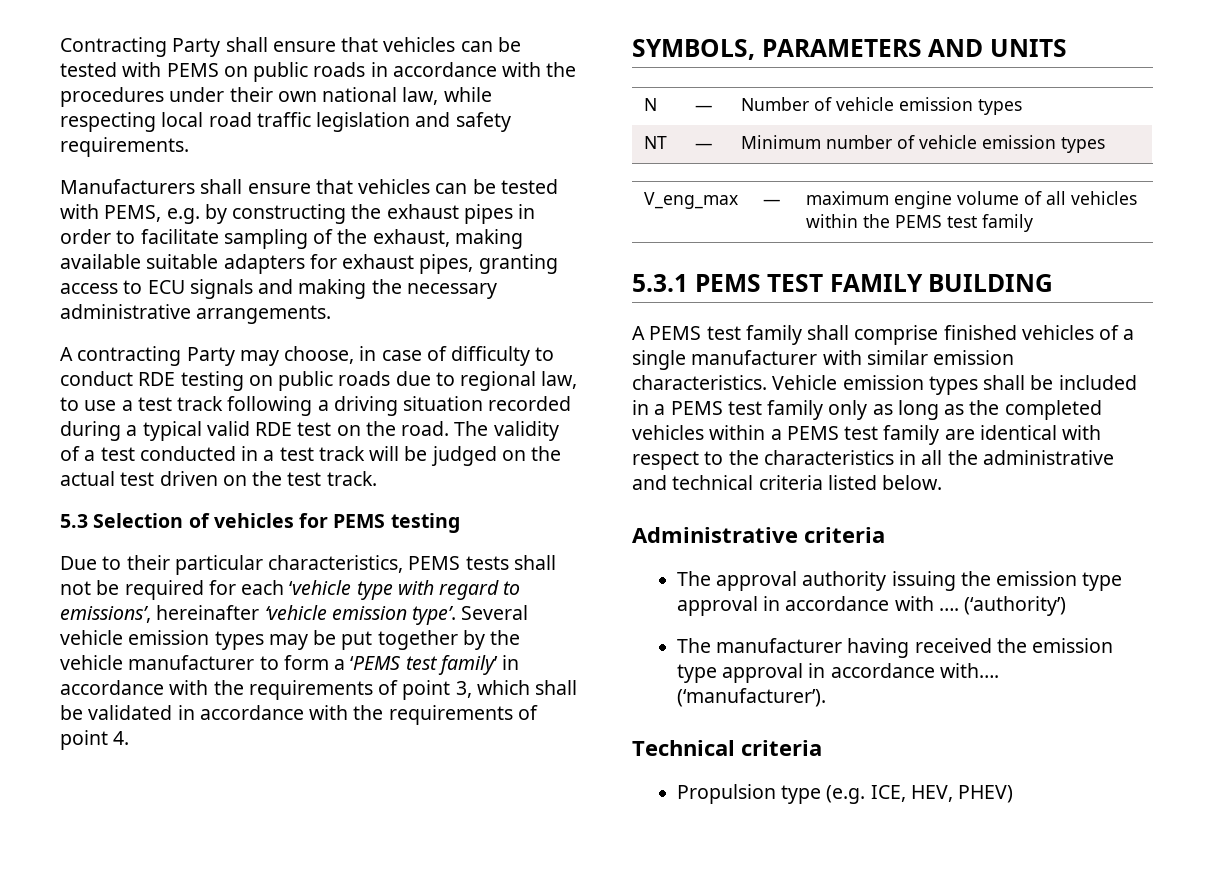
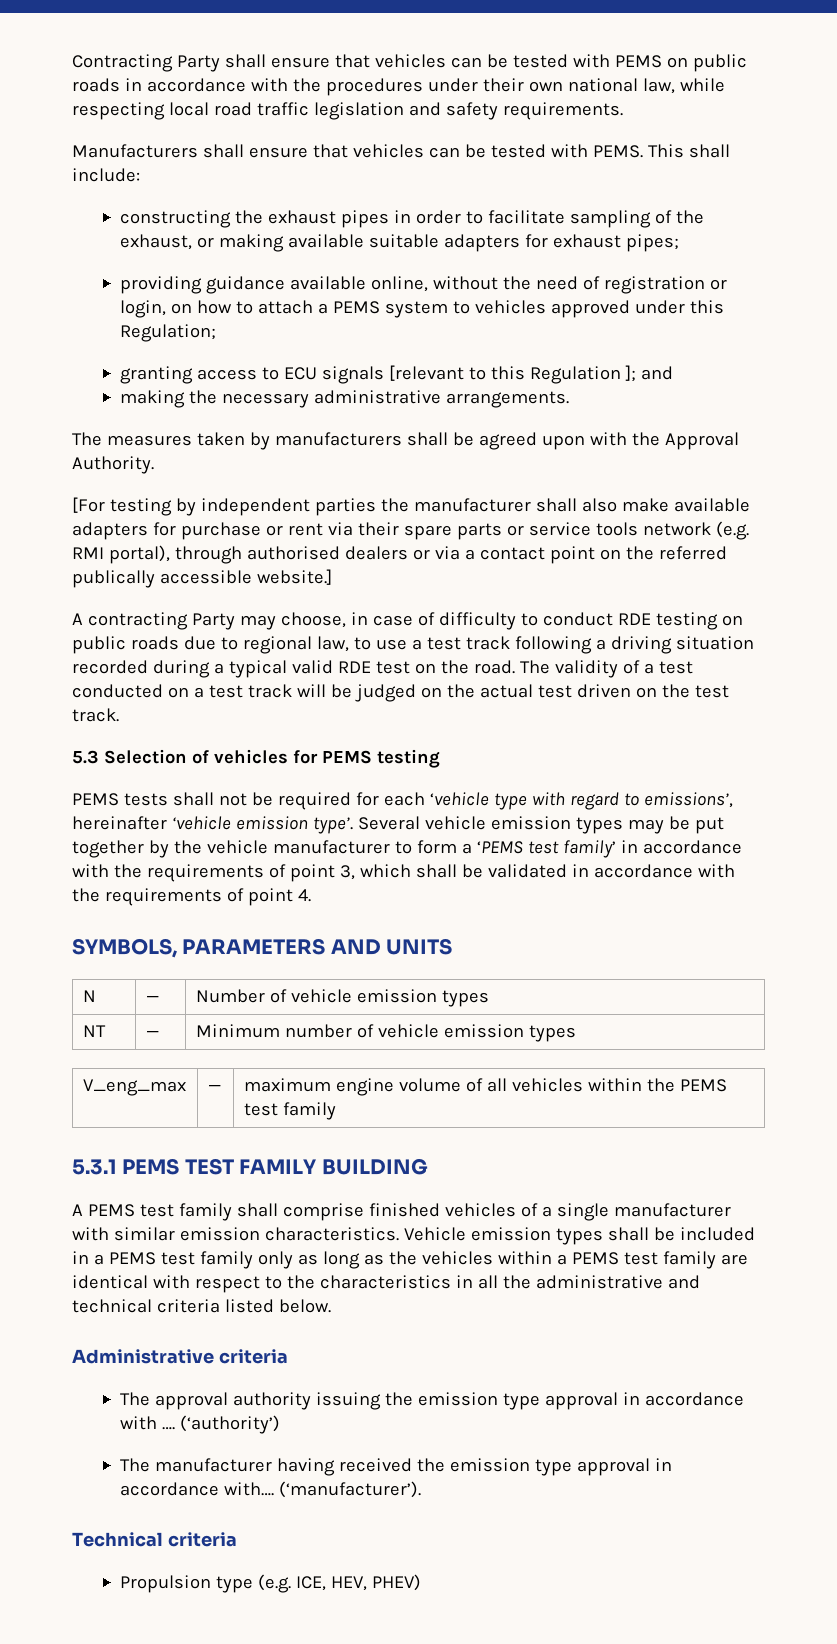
- Manufacturers shall ensure that vehicles can be tested with PEMS, e.g. by constructing the exhaust pipes in order to facilitate sampling of the exhaust, making available suitable adapters for exhaust pipes, granting access to ECU signals and making the necessary administrative arrangements.
+ Manufacturers shall ensure that vehicles can be tested with PEMS. This shall include:
+ constructing the exhaust pipes in order to facilitate sampling of the exhaust, or making available suitable adapters for exhaust pipes;
+ providing guidance available online, without the need of registration or login, on how to attach a PEMS system to vehicles approved under this Regulation;
+ granting access to ECU signals [relevant to this Regulation ]; and
+ making the necessary administrative arrangements.
+ The measures taken by manufacturers shall be agreed upon with the Approval Authority.
+ [For testing by independent parties the manufacturer shall also make available adapters for purchase or rent via their spare parts or service tools network (e.g. RMI portal), through authorised dealers or via a contact point on the referred publically accessible website.]
- The validity of a test conducted in a test track will be judged on the actual test driven on the test track.
+ The validity of a test conducted on a test track will be judged on the actual test driven on the test track.
- Due to their particular characteristics, PEMS tests shall not be required for each ‘vehicle type with regard to emissions’, hereinafter ‘vehicle emission type’.
+ PEMS tests shall not be required for each ‘vehicle type with regard to emissions’, hereinafter ‘vehicle emission type’.
- Vehicle emission types shall be included in a PEMS test family only as long as the completed vehicles within a PEMS test family are identical with respect to the characteristics in all the administrative and technical criteria listed below.
+ Vehicle emission types shall be included in a PEMS test family only as long as the vehicles within a PEMS test family are identical with respect to the characteristics in all the administrative and technical criteria listed below.

